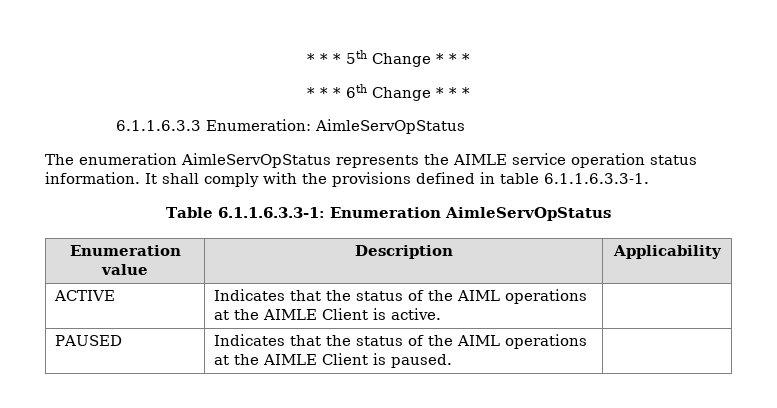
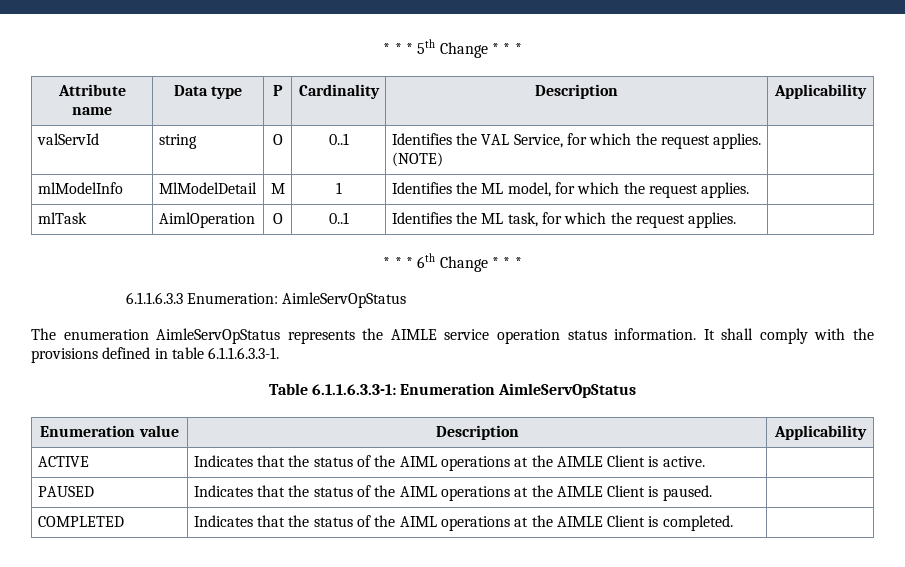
+ Attribute name | Data type | P | Cardinality | Description | Applicability
+ valServId | string | O | 0..1 | Identifies the VAL Service, for which the request applies. (NOTE) |
+ mlModelInfo | MlModelDetail | M | 1 | Identifies the ML model, for which the request applies. |
+ mlTask | AimlOperation | O | 0..1 | Identifies the ML task, for which the request applies. |
+ COMPLETED | Indicates that the status of the AIML operations at the AIMLE Client is completed. |

